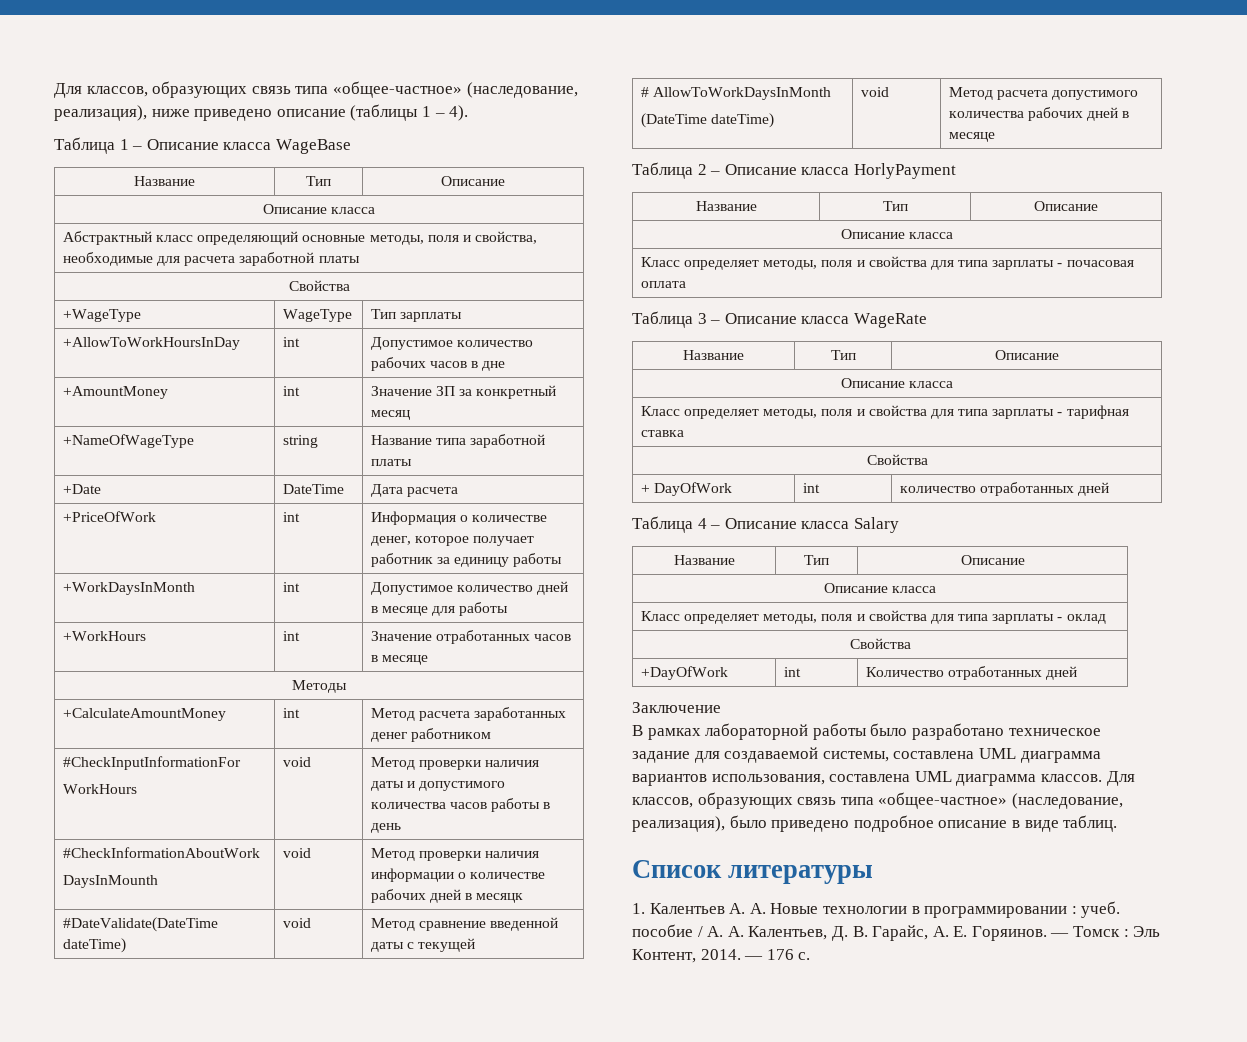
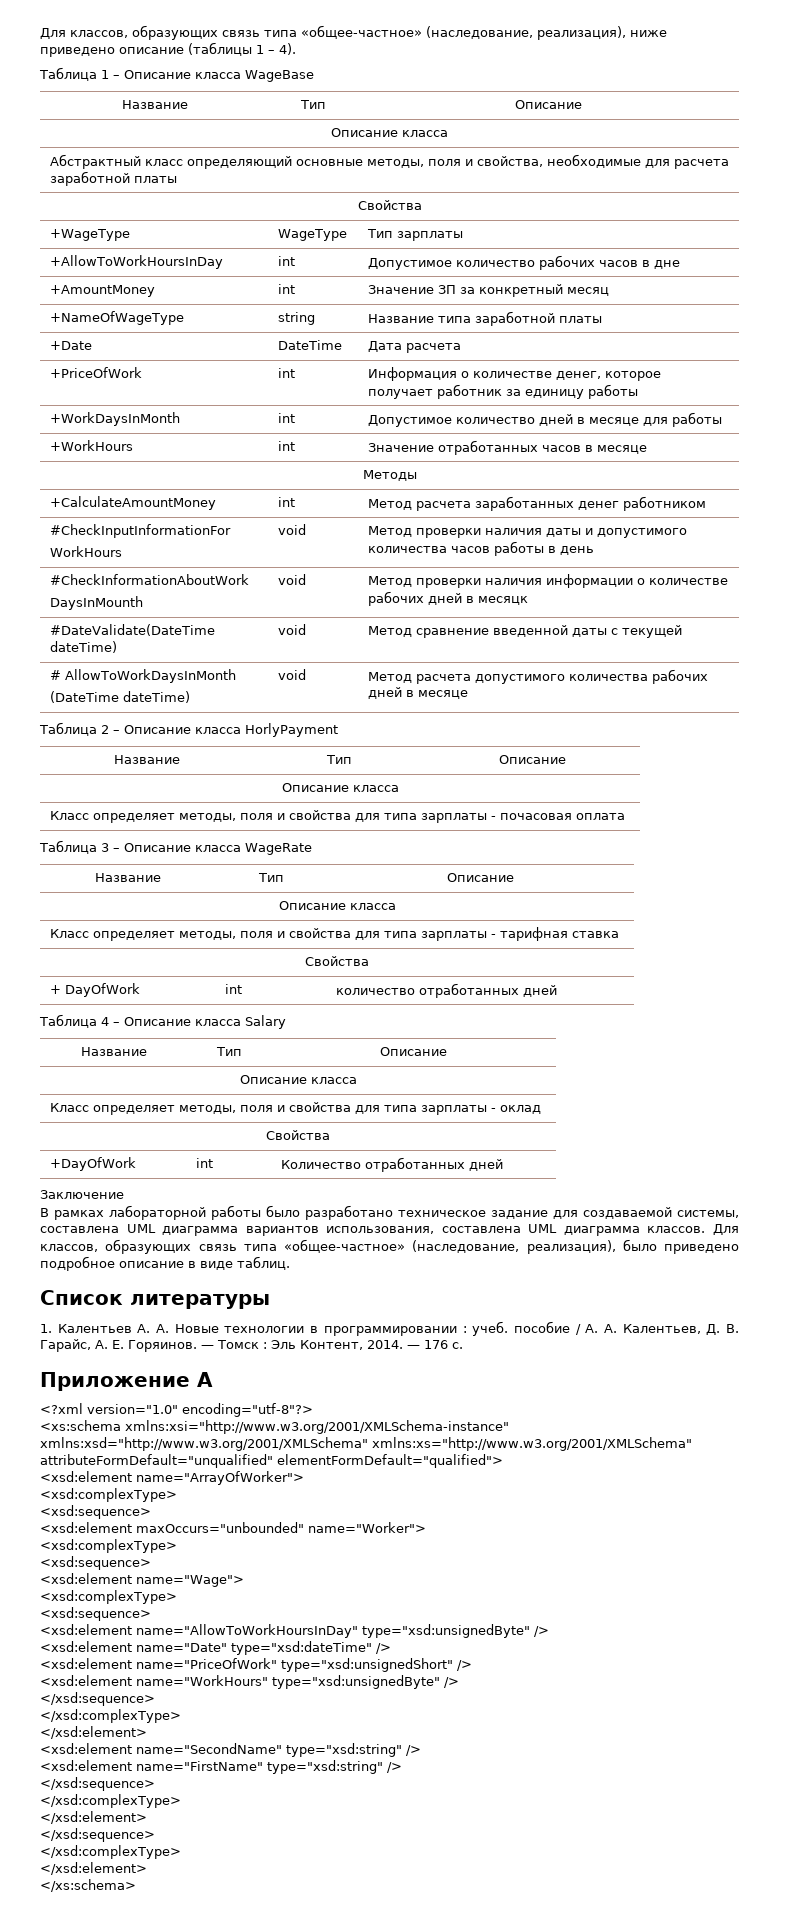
+ Приложение А
+ <?xml version="1.0" encoding="utf-8"?>
+ <xs:schema xmlns:xsi="http://www.w3.org/2001/XMLSchema-instance" xmlns:xsd="http://www.w3.org/2001/XMLSchema" xmlns:xs="http://www.w3.org/2001/XMLSchema" attributeFormDefault="unqualified" elementFormDefault="qualified">
+ <xsd:element name="ArrayOfWorker">
+ <xsd:complexType>
+ <xsd:sequence>
+ <xsd:element maxOccurs="unbounded" name="Worker">
+ <xsd:complexType>
+ <xsd:sequence>
+ <xsd:element name="Wage">
+ <xsd:complexType>
+ <xsd:sequence>
+ <xsd:element name="AllowToWorkHoursInDay" type="xsd:unsignedByte" />
+ <xsd:element name="Date" type="xsd:dateTime" />
+ <xsd:element name="PriceOfWork" type="xsd:unsignedShort" />
+ <xsd:element name="WorkHours" type="xsd:unsignedByte" />
+ </xsd:sequence>
+ </xsd:complexType>
+ </xsd:element>
+ <xsd:element name="SecondName" type="xsd:string" />
+ <xsd:element name="FirstName" type="xsd:string" />
+ </xsd:sequence>
+ </xsd:complexType>
+ </xsd:element>
+ </xsd:sequence>
+ </xsd:complexType>
+ </xsd:element>
+ </xs:schema>

